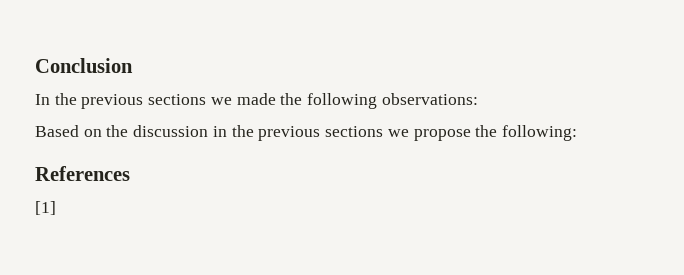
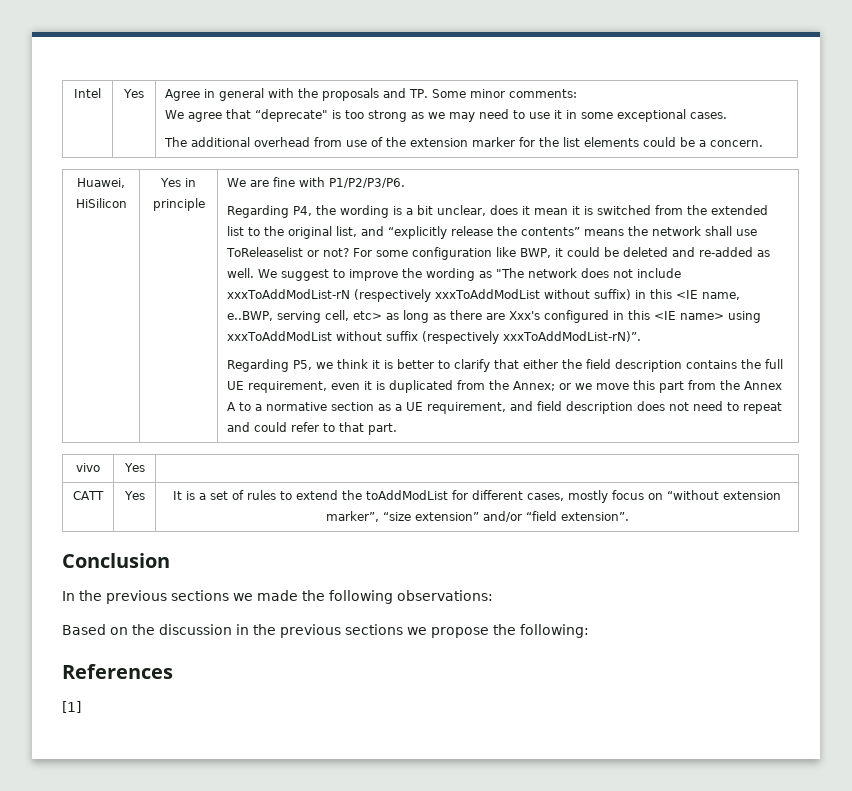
+ Intel | Yes | Agree in general with the proposals and TP. Some minor comments:
+ We agree that “deprecate" is too strong as we may need to use it in some exceptional cases.
+ The additional overhead from use of the extension marker for the list elements could be a concern.
+ Huawei, HiSilicon | Yes in principle | We are fine with P1/P2/P3/P6.
+ Regarding P4, the wording is a bit unclear, does it mean it is switched from the extended list to the original list, and “explicitly release the contents” means the network shall use ToReleaselist or not? For some configuration like BWP, it could be deleted and re-added as well. We suggest to improve the wording as "The network does not include xxxToAddModList-rN (respectively xxxToAddModList without suffix) in this <IE name, e..BWP, serving cell, etc> as long as there are Xxx's configured in this <IE name> using xxxToAddModList without suffix (respectively xxxToAddModList-rN)”.
+ Regarding P5, we think it is better to clarify that either the field description contains the full UE requirement, even it is duplicated from the Annex; or we move this part from the Annex A to a normative section as a UE requirement, and field description does not need to repeat and could refer to that part.
+ vivo | Yes |
+ CATT | Yes | It is a set of rules to extend the toAddModList for different cases, mostly focus on “without extension marker”, “size extension” and/or “field extension”.

